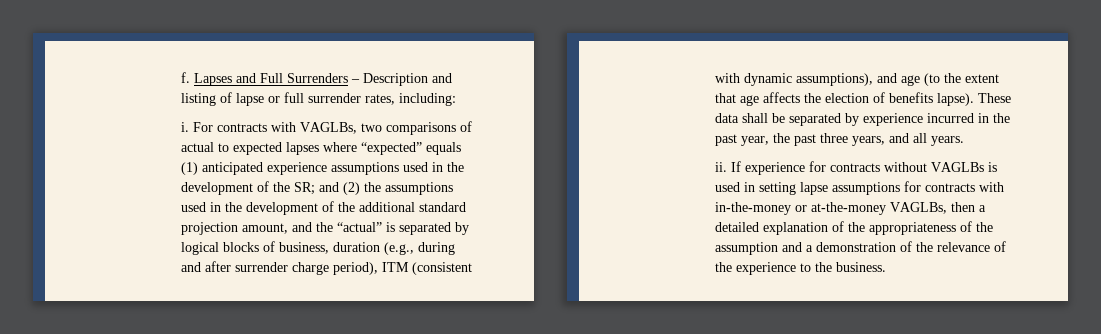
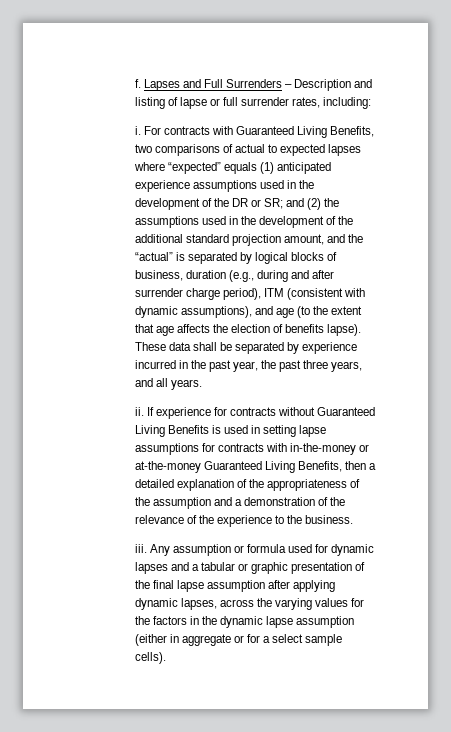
- For contracts with VAGLBs, two comparisons of actual to expected lapses where “expected” equals (1) anticipated experience assumptions used in the development of the SR;
+ For contracts with Guaranteed Living Benefits, two comparisons of actual to expected lapses where “expected” equals (1) anticipated experience assumptions used in the development of the DR or SR;
- If experience for contracts without VAGLBs is used in setting lapse assumptions for contracts with in-the-money or at-the-money VAGLBs, then a detailed explanation of the appropriateness of the assumption and a demonstration of the relevance of the experience to the business.
+ If experience for contracts without Guaranteed Living Benefits is used in setting lapse assumptions for contracts with in-the-money or at-the-money Guaranteed Living Benefits, then a detailed explanation of the appropriateness of the assumption and a demonstration of the relevance of the experience to the business.
+ iii. Any assumption or formula used for dynamic lapses and a tabular or graphic presentation of the final lapse assumption after applying dynamic lapses, across the varying values for the factors in the dynamic lapse assumption (either in aggregate or for a select sample cells).

